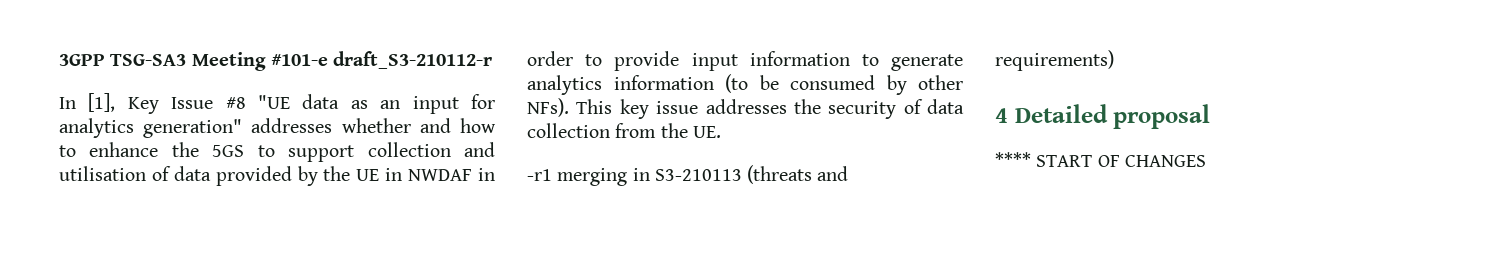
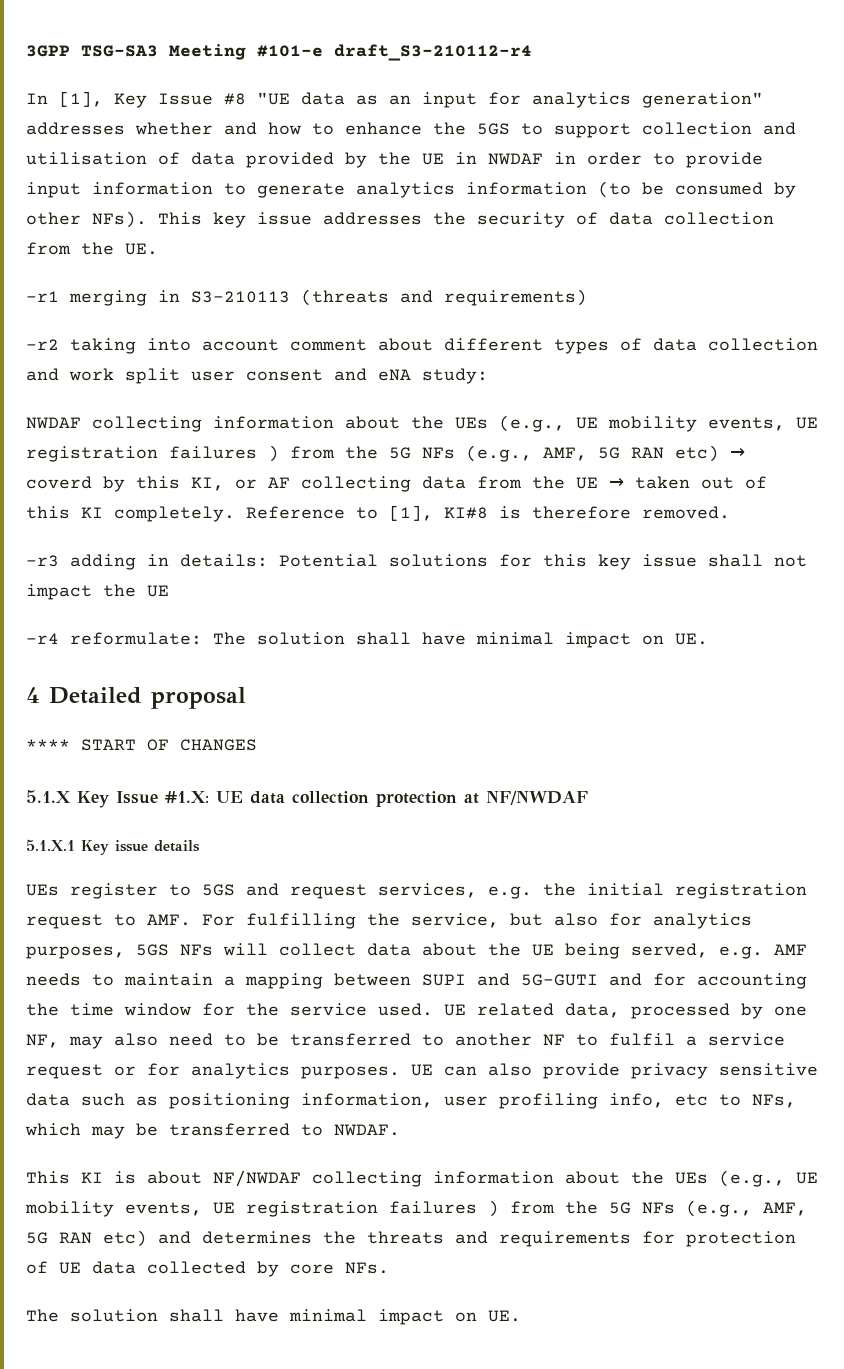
- 3GPP TSG-SA3 Meeting #101-e draft_S3-210112-r
+ 3GPP TSG-SA3 Meeting #101-e draft_S3-210112-r4
+ -r2 taking into account comment about different types of data collection and work split user consent and eNA study:
+ NWDAF collecting information about the UEs (e.g., UE mobility events, UE registration failures ) from the 5G NFs (e.g., AMF, 5G RAN etc) → coverd by this KI, or AF collecting data from the UE → taken out of this KI completely. Reference to [1], KI#8 is therefore removed.
+ -r3 adding in details: Potential solutions for this key issue shall not impact the UE
+ -r4 reformulate: The solution shall have minimal impact on UE.
+ 5.1.X Key Issue #1.X: UE data collection protection at NF/NWDAF
+ 5.1.X.1 Key issue details
+ UEs register to 5GS and request services, e.g. the initial registration request to AMF. For fulfilling the service, but also for analytics purposes, 5GS NFs will collect data about the UE being served, e.g. AMF needs to maintain a mapping between SUPI and 5G-GUTI and for accounting the time window for the service used. UE related data, processed by one NF, may also need to be transferred to another NF to fulfil a service request or for analytics purposes. UE can also provide privacy sensitive data such as positioning information, user profiling info, etc to NFs, which may be transferred to NWDAF.
+ This KI is about NF/NWDAF collecting information about the UEs (e.g., UE mobility events, UE registration failures ) from the 5G NFs (e.g., AMF, 5G RAN etc) and determines the threats and requirements for protection of UE data collected by core NFs.
+ The solution shall have minimal impact on UE.

